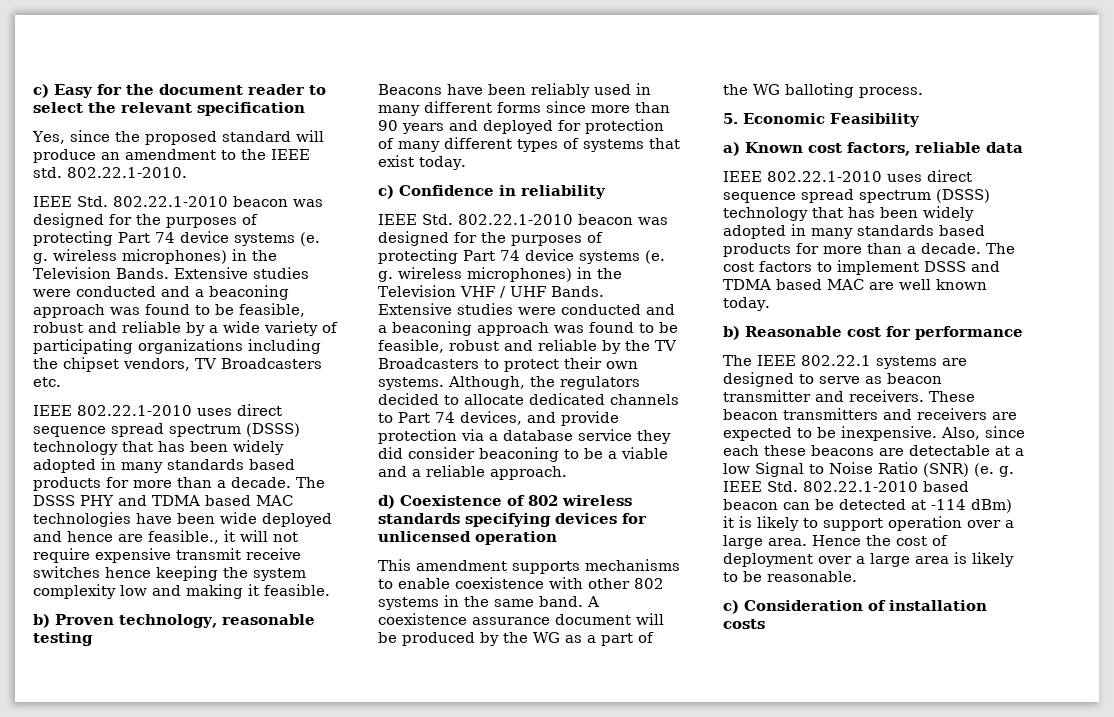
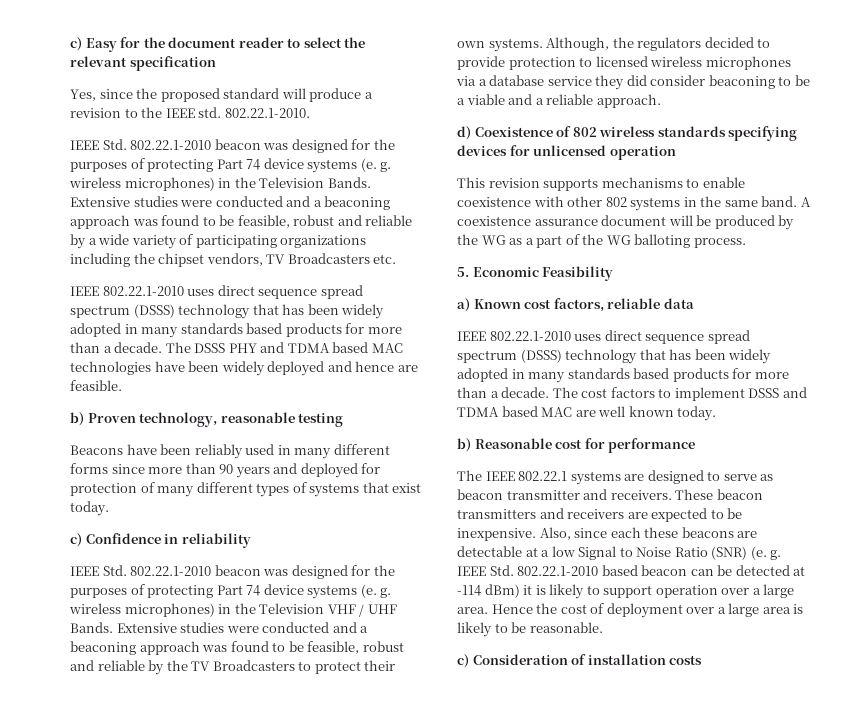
- Yes, since the proposed standard will produce an amendment to the IEEE std.
+ Yes, since the proposed standard will produce a revision to the IEEE std.
- The DSSS PHY and TDMA based MAC technologies have been wide deployed and hence are feasible., it will not require expensive transmit receive switches hence keeping the system complexity low and making it feasible.
+ The DSSS PHY and TDMA based MAC technologies have been widely deployed and hence are feasible.
- Although, the regulators decided to allocate dedicated channels to Part 74 devices, and provide protection via a database service they did consider beaconing to be a viable and a reliable approach.
+ Although, the regulators decided to provide protection to licensed wireless microphones via a database service they did consider beaconing to be a viable and a reliable approach.
- This amendment supports mechanisms to enable coexistence with other 802 systems in the same band.
+ This revision supports mechanisms to enable coexistence with other 802 systems in the same band.

